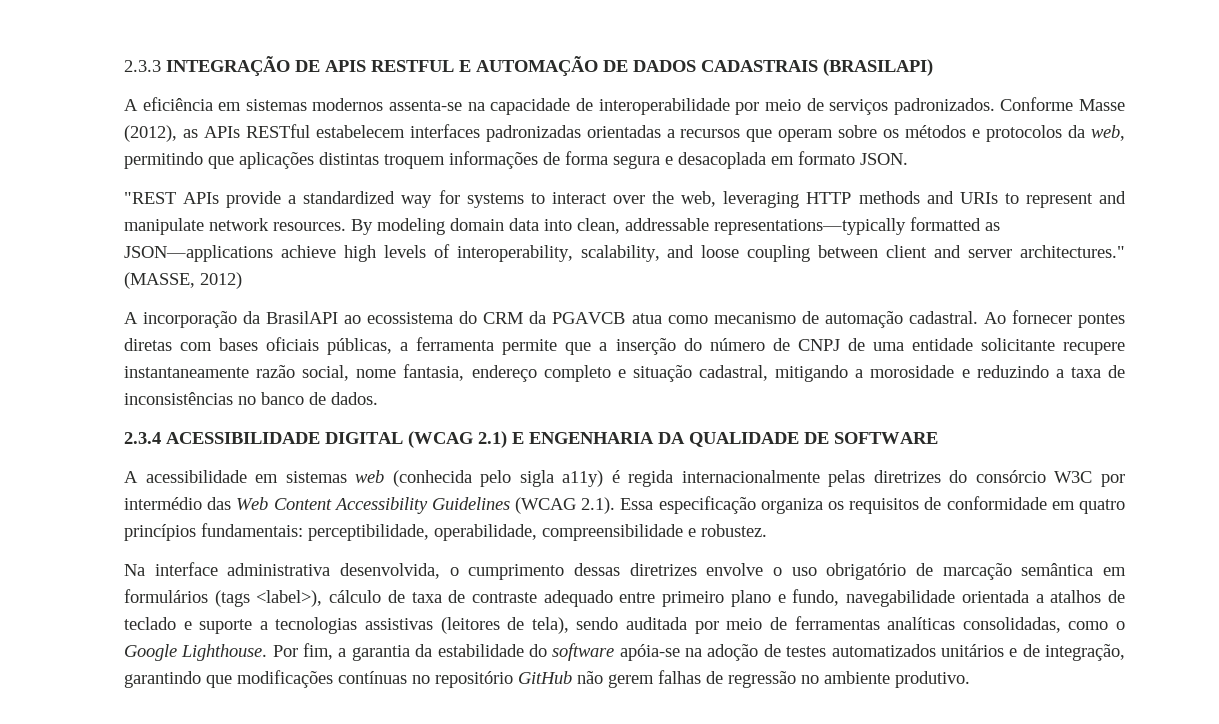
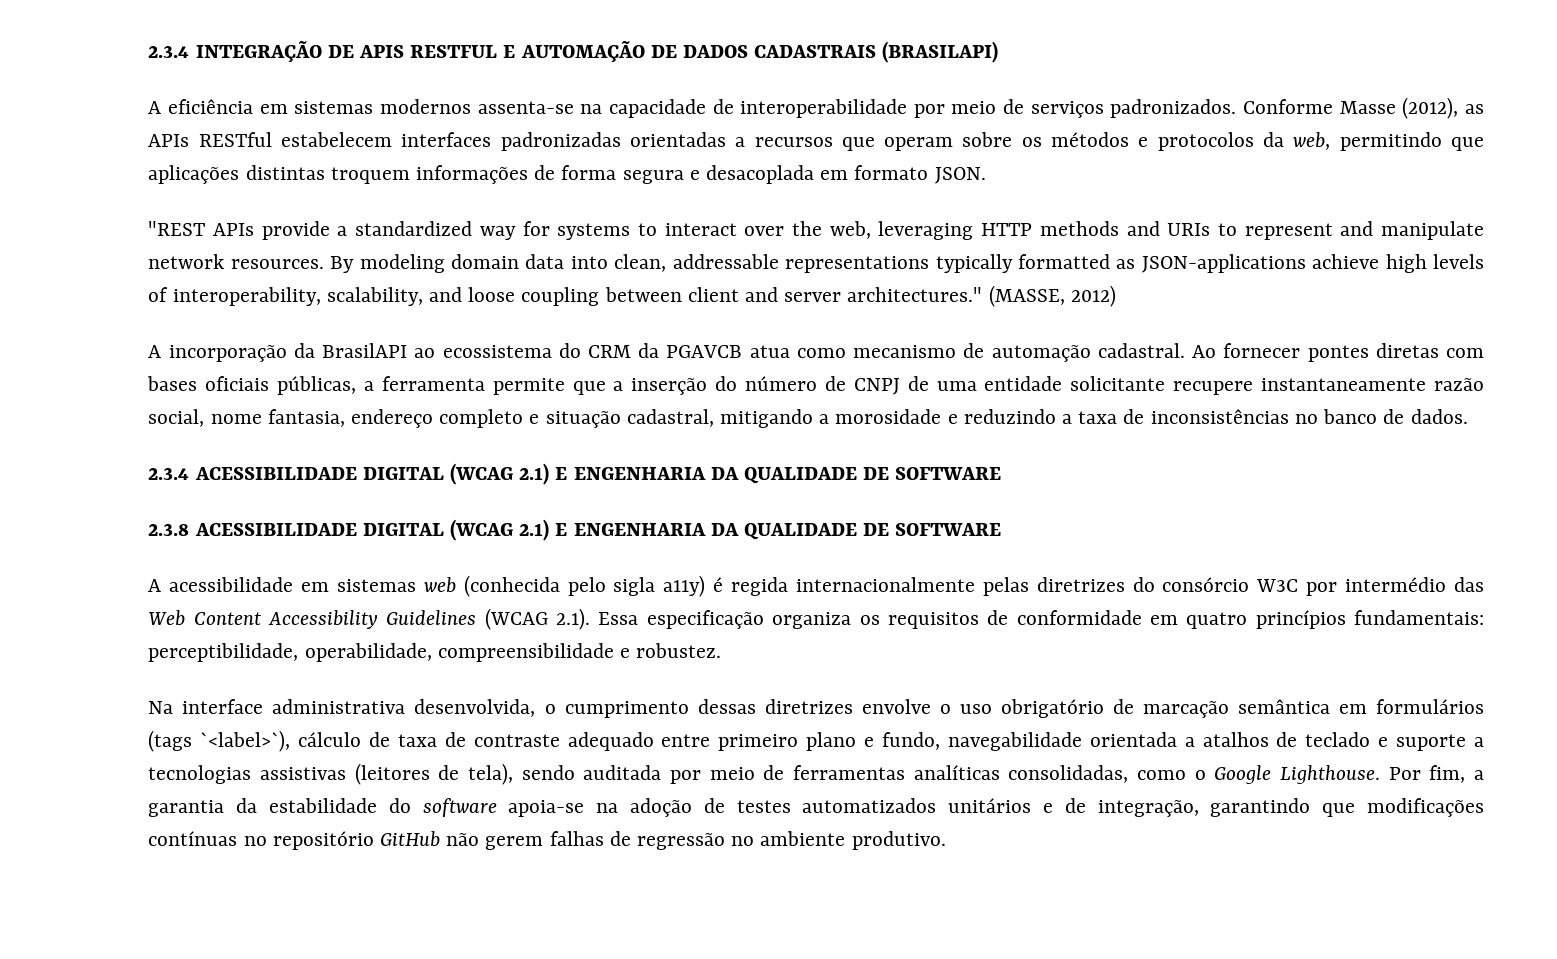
- 2.3.3 INTEGRAÇÃO DE APIS RESTFUL E AUTOMAÇÃO DE DADOS CADASTRAIS (BRASILAPI)
+ 2.3.4 INTEGRAÇÃO DE APIS RESTFUL E AUTOMAÇÃO DE DADOS CADASTRAIS (BRASILAPI)
- By modeling domain data into clean, addressable representations—typically formatted as JSON—applications achieve high levels of interoperability, scalability, and loose coupling between client and server architectures."
+ By modeling domain data into clean, addressable representations typically formatted as JSON-applications achieve high levels of interoperability, scalability, and loose coupling between client and server architectures."
+ 2.3.8 ACESSIBILIDADE DIGITAL (WCAG 2.1) E ENGENHARIA DA QUALIDADE DE SOFTWARE
- Na interface administrativa desenvolvida, o cumprimento dessas diretrizes envolve o uso obrigatório de marcação semântica em formulários (tags <label>), cálculo de taxa de contraste adequado entre primeiro plano e fundo, navegabilidade orientada a atalhos de teclado e suporte a tecnologias assistivas (leitores de tela), sendo auditada por meio de ferramentas analíticas consolidadas, como o Google Lighthouse.
+ Na interface administrativa desenvolvida, o cumprimento dessas diretrizes envolve o uso obrigatório de marcação semântica em formulários (tags `<label>`), cálculo de taxa de contraste adequado entre primeiro plano e fundo, navegabilidade orientada a atalhos de teclado e suporte a tecnologias assistivas (leitores de tela), sendo auditada por meio de ferramentas analíticas consolidadas, como o Google Lighthouse.
- Por fim, a garantia da estabilidade do software apóia-se na adoção de testes automatizados unitários e de integração, garantindo que modificações contínuas no repositório GitHub não gerem falhas de regressão no ambiente produtivo.
+ Por fim, a garantia da estabilidade do software apoia-se na adoção de testes automatizados unitários e de integração, garantindo que modificações contínuas no repositório GitHub não gerem falhas de regressão no ambiente produtivo.

